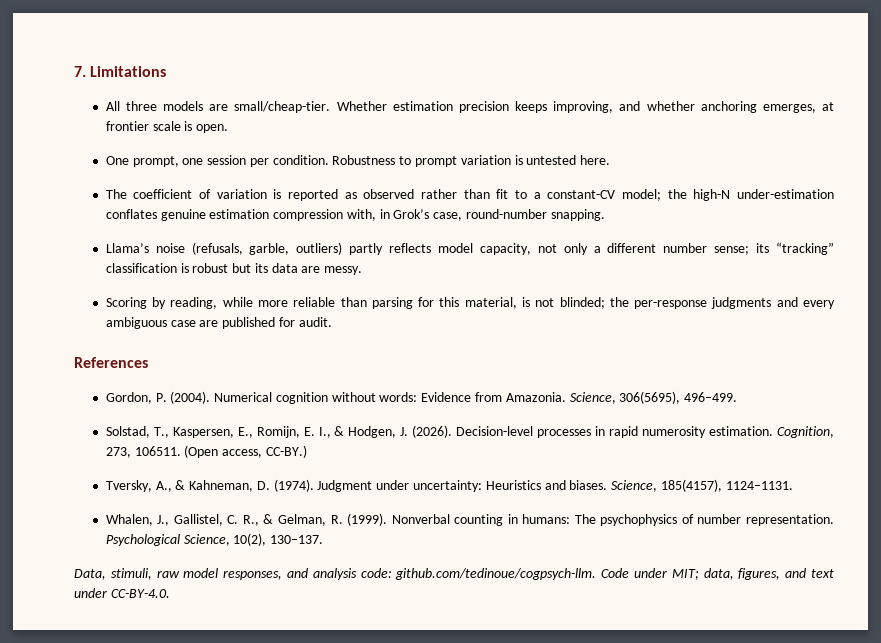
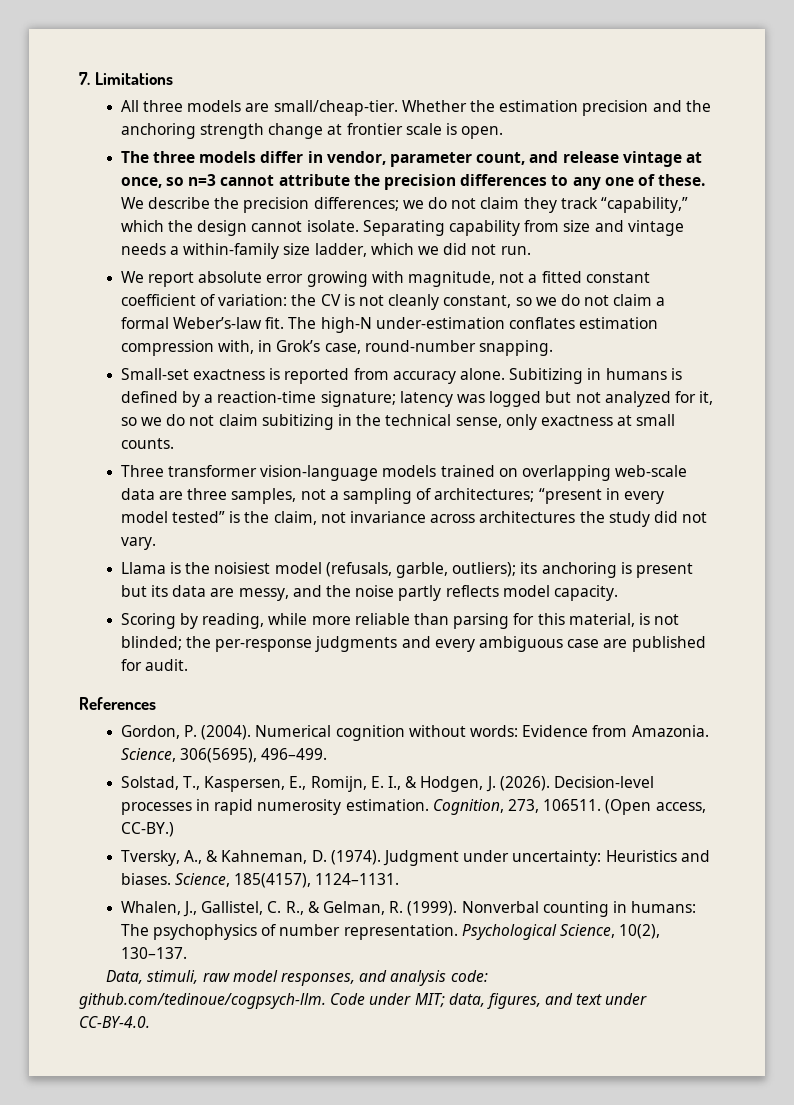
- Whether estimation precision keeps improving, and whether anchoring emerges, at frontier scale is open.
+ Whether the estimation precision and the anchoring strength change at frontier scale is open.
- One prompt, one session per condition. Robustness to prompt variation is untested here.
- The coefficient of variation is reported as observed rather than fit to a constant-CV model; the high-N under-estimation conflates genuine estimation compression with, in Grok’s case, round-number snapping.
+ The three models differ in vendor, parameter count, and release vintage at once, so n=3 cannot attribute the precision differences to any one of these. We describe the precision differences; we do not claim they track “capability,” which the design cannot isolate. Separating capability from size and vintage needs a within-family size ladder, which we did not run.
+ We report absolute error growing with magnitude, not a fitted constant coefficient of variation: the CV is not cleanly constant, so we do not claim a formal Weber’s-law fit. The high-N under-estimation conflates estimation compression with, in Grok’s case, round-number snapping.
- Llama’s noise (refusals, garble, outliers) partly reflects model capacity, not only a different number sense; its “tracking” classification is robust but its data are messy.
+ Small-set exactness is reported from accuracy alone. Subitizing in humans is defined by a reaction-time signature; latency was logged but not analyzed for it, so we do not claim subitizing in the technical sense, only exactness at small counts.
+ Three transformer vision-language models trained on overlapping web-scale data are three samples, not a sampling of architectures; “present in every model tested” is the claim, not invariance across architectures the study did not vary.
+ Llama is the noisiest model (refusals, garble, outliers); its anchoring is present but its data are messy, and the noise partly reflects model capacity.

